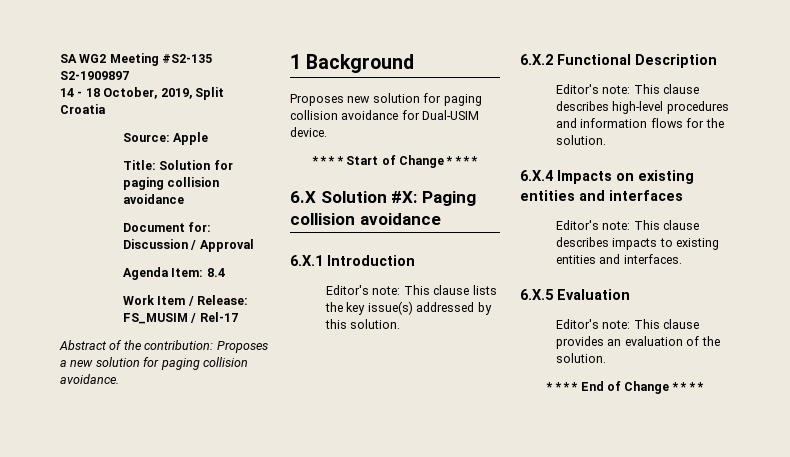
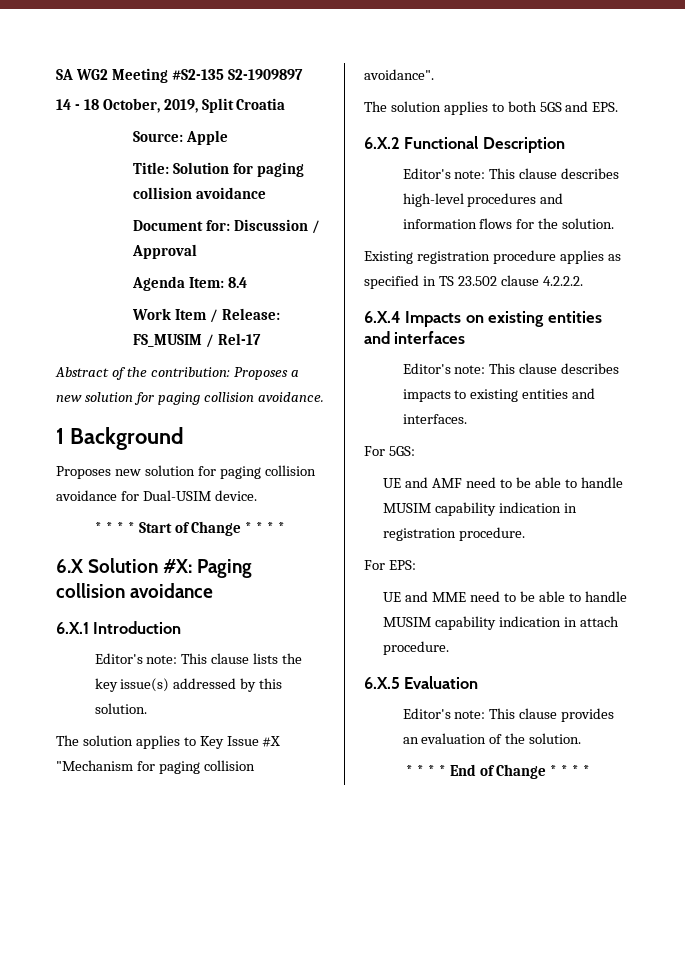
+ The solution applies to Key Issue #X "Mechanism for paging collision avoidance".
+ The solution applies to both 5GS and EPS.
+ Existing registration procedure applies as specified in TS 23.502 clause 4.2.2.2.
+ For 5GS:
+ UE and AMF need to be able to handle MUSIM capability indication in registration procedure.
+ For EPS:
+ UE and MME need to be able to handle MUSIM capability indication in attach procedure.

